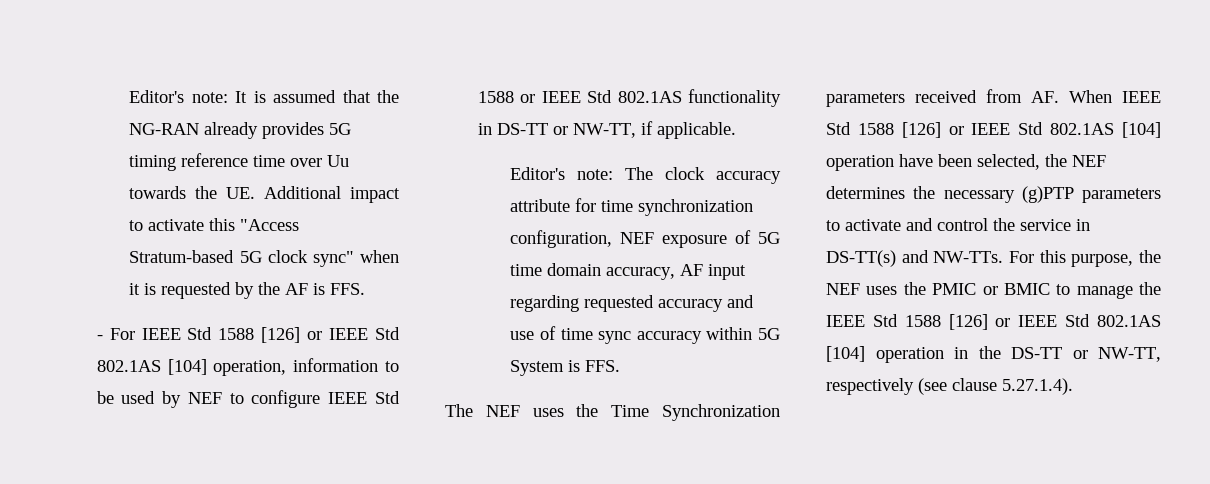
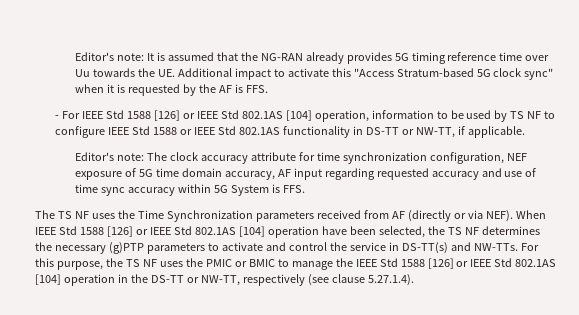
- - For IEEE Std 1588 [126] or IEEE Std 802.1AS [104] operation, information to be used by NEF to configure IEEE Std 1588 or IEEE Std 802.1AS functionality in DS-TT or NW-TT, if applicable.
+ - For IEEE Std 1588 [126] or IEEE Std 802.1AS [104] operation, information to be used by TS NF to configure IEEE Std 1588 or IEEE Std 802.1AS functionality in DS-TT or NW-TT, if applicable.
- The NEF uses the Time Synchronization parameters received from AF. When IEEE Std 1588 [126] or IEEE Std 802.1AS [104] operation have been selected, the NEF determines the necessary (g)PTP parameters to activate and control the service in DS-TT(s) and NW-TTs.
+ The TS NF uses the Time Synchronization parameters received from AF (directly or via NEF). When IEEE Std 1588 [126] or IEEE Std 802.1AS [104] operation have been selected, the TS NF determines the necessary (g)PTP parameters to activate and control the service in DS-TT(s) and NW-TTs.
- For this purpose, the NEF uses the PMIC or BMIC to manage the IEEE Std 1588 [126] or IEEE Std 802.1AS [104] operation in the DS-TT or NW-TT, respectively (see clause 5.27.1.4).
+ For this purpose, the TS NF uses the PMIC or BMIC to manage the IEEE Std 1588 [126] or IEEE Std 802.1AS [104] operation in the DS-TT or NW-TT, respectively (see clause 5.27.1.4).

